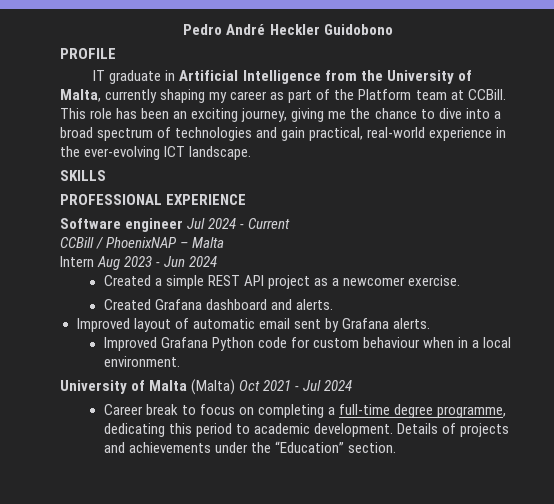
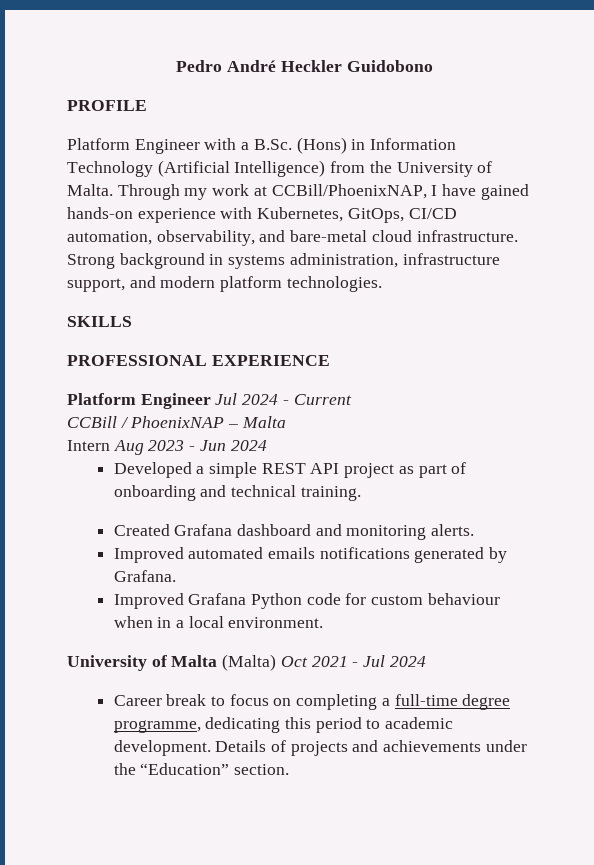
- IT graduate in Artificial Intelligence from the University of Malta, currently shaping my career as part of the Platform team at CCBill. This role has been an exciting journey, giving me the chance to dive into a broad spectrum of technologies and gain practical, real-world experience in the ever-evolving ICT landscape.
+ Platform Engineer with a B.Sc. (Hons) in Information Technology (Artificial Intelligence) from the University of Malta. Through my work at CCBill/PhoenixNAP, I have gained hands-on experience with Kubernetes, GitOps, CI/CD automation, observability, and bare-metal cloud infrastructure. Strong background in systems administration, infrastructure support, and modern platform technologies.
- Software engineer Jul 2024 - Current
+ Platform Engineer Jul 2024 - Current
- Created a simple REST API project as a newcomer exercise.
+ Developed a simple REST API project as part of onboarding and technical training.
- Created Grafana dashboard and alerts.
- Improved layout of automatic email sent by Grafana alerts.
+ Created Grafana dashboard and monitoring alerts.
+ Improved automated emails notifications generated by Grafana.

